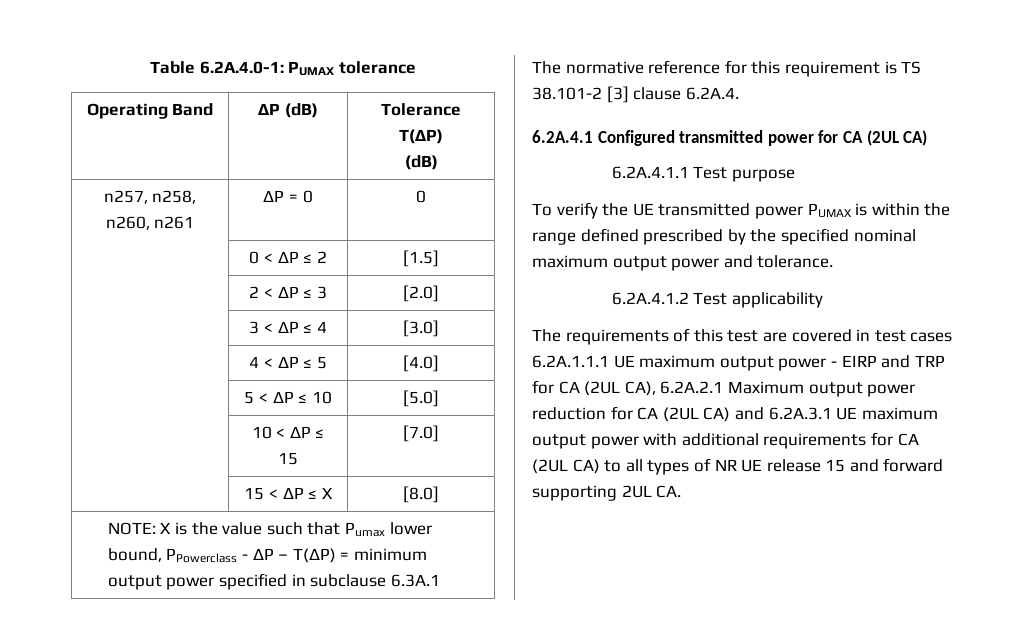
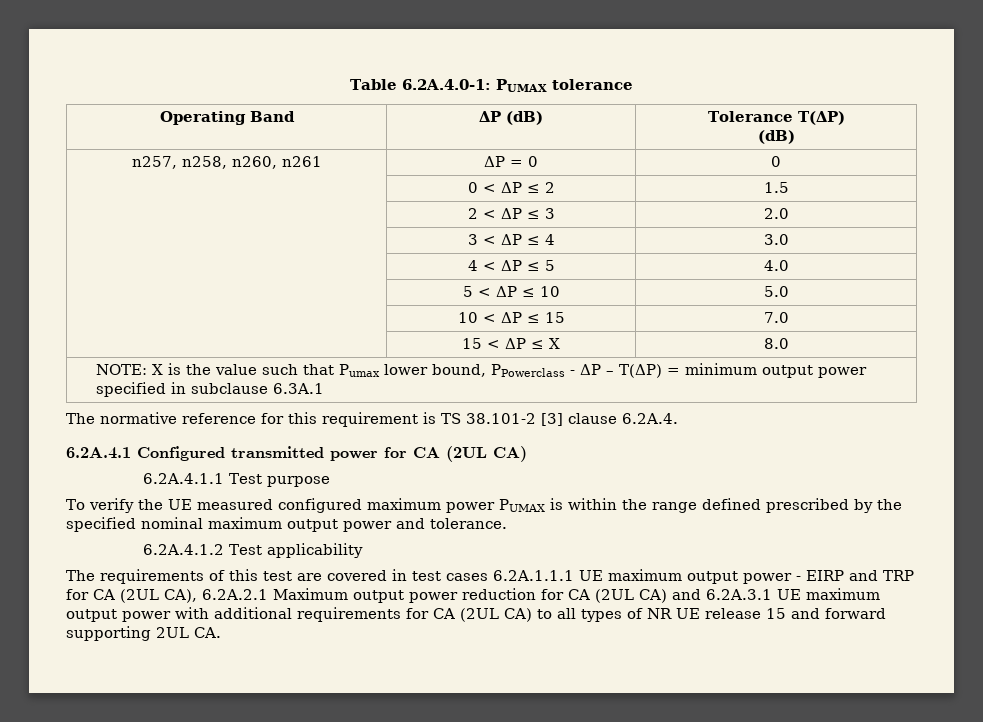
- | 0 < ΔP ≤ 2 | [1.5]
+ | 0 < ΔP ≤ 2 | 1.5
- | 2 < ΔP ≤ 3 | [2.0]
+ | 2 < ΔP ≤ 3 | 2.0
- | 3 < ΔP ≤ 4 | [3.0]
+ | 3 < ΔP ≤ 4 | 3.0
- | 4 < ΔP ≤ 5 | [4.0]
+ | 4 < ΔP ≤ 5 | 4.0
- | 5 < ΔP ≤ 10 | [5.0]
+ | 5 < ΔP ≤ 10 | 5.0
- | 10 < ΔP ≤ 15 | [7.0]
+ | 10 < ΔP ≤ 15 | 7.0
- | 15 < ΔP ≤ X | [8.0]
+ | 15 < ΔP ≤ X | 8.0
- To verify the UE transmitted power PUMAX is within the range defined prescribed by the specified nominal maximum output power and tolerance.
+ To verify the UE measured configured maximum power PUMAX is within the range defined prescribed by the specified nominal maximum output power and tolerance.

